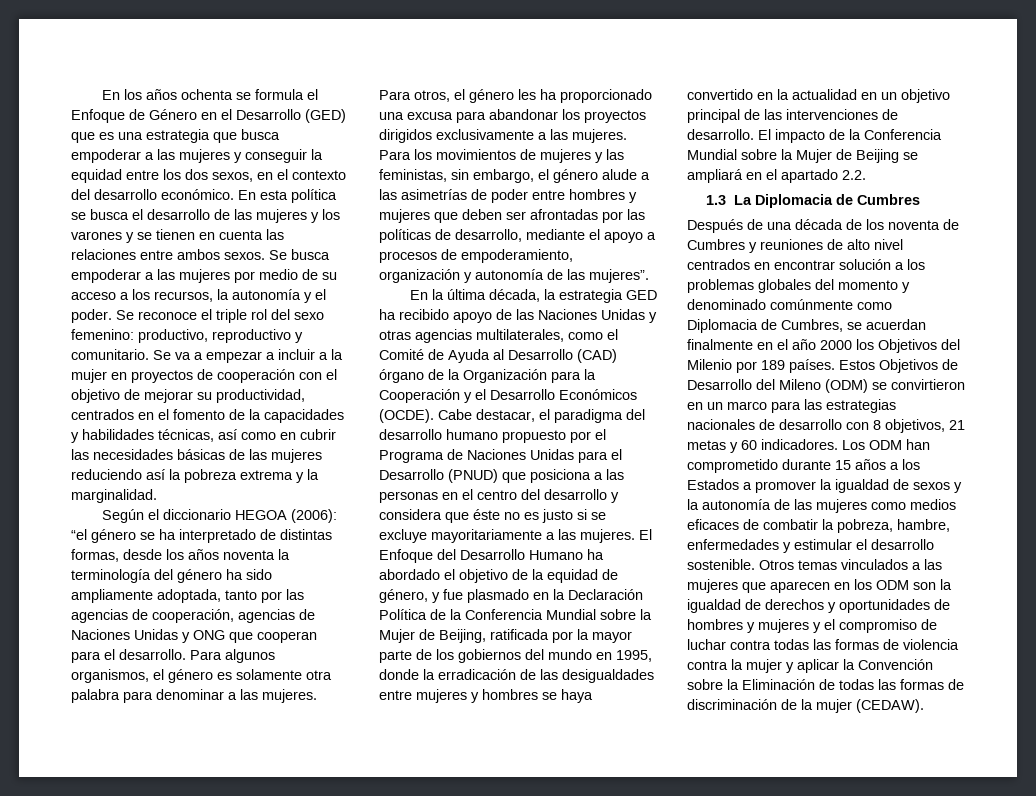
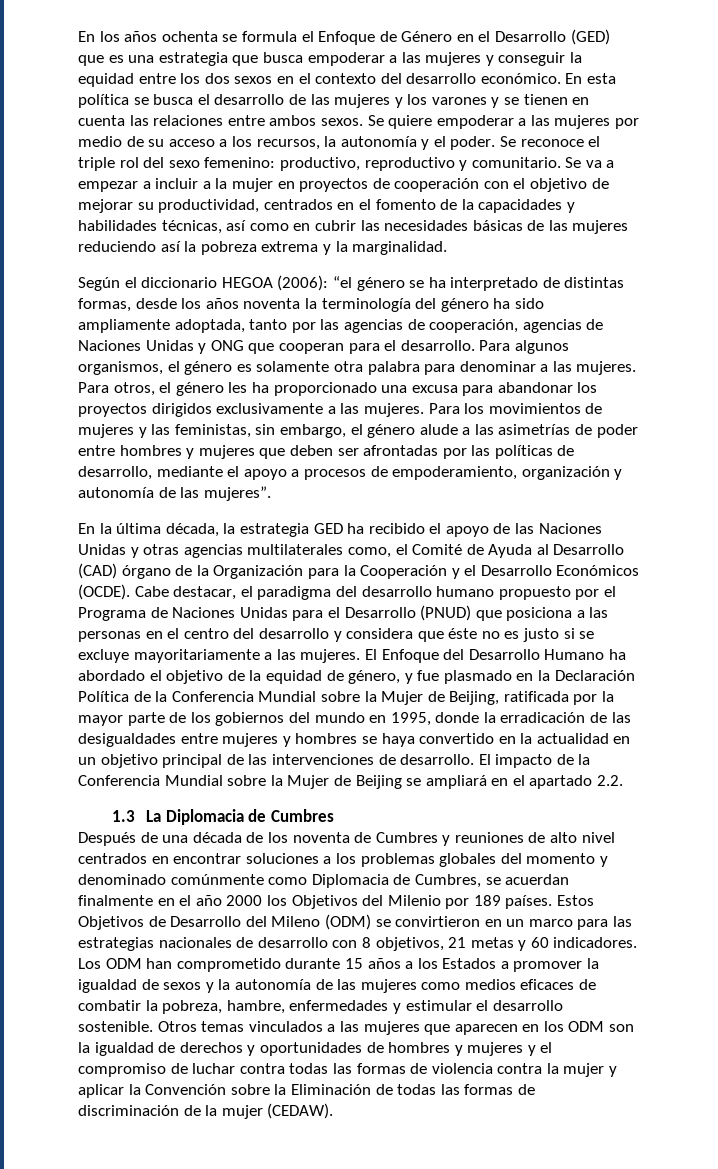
- En los años ochenta se formula el Enfoque de Género en el Desarrollo (GED) que es una estrategia que busca empoderar a las mujeres y conseguir la equidad entre los dos sexos, en el contexto del desarrollo económico.
+ En los años ochenta se formula el Enfoque de Género en el Desarrollo (GED) que es una estrategia que busca empoderar a las mujeres y conseguir la equidad entre los dos sexos en el contexto del desarrollo económico.
- Se busca empoderar a las mujeres por medio de su acceso a los recursos, la autonomía y el poder.
+ Se quiere empoderar a las mujeres por medio de su acceso a los recursos, la autonomía y el poder.
- En la última década, la estrategia GED ha recibido apoyo de las Naciones Unidas y otras agencias multilaterales, como el Comité de Ayuda al Desarrollo (CAD) órgano de la Organización para la Cooperación y el Desarrollo Económicos (OCDE).
+ En la última década, la estrategia GED ha recibido el apoyo de las Naciones Unidas y otras agencias multilaterales como, el Comité de Ayuda al Desarrollo (CAD) órgano de la Organización para la Cooperación y el Desarrollo Económicos (OCDE).
- Después de una década de los noventa de Cumbres y reuniones de alto nivel centrados en encontrar solución a los problemas globales del momento y denominado comúnmente como Diplomacia de Cumbres, se acuerdan finalmente en el año 2000 los Objetivos del Milenio por 189 países.
+ Después de una década de los noventa de Cumbres y reuniones de alto nivel centrados en encontrar soluciones a los problemas globales del momento y denominado comúnmente como Diplomacia de Cumbres, se acuerdan finalmente en el año 2000 los Objetivos del Milenio por 189 países.

